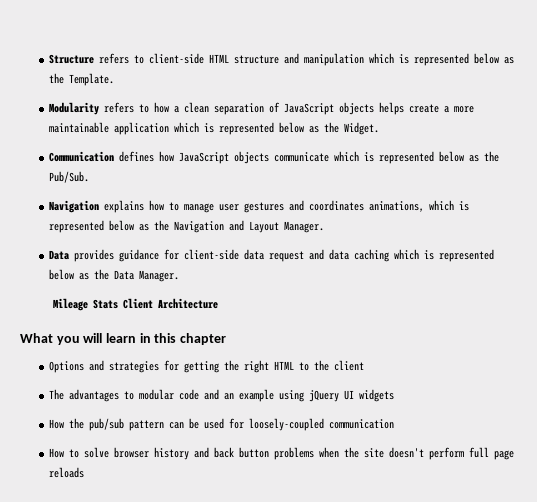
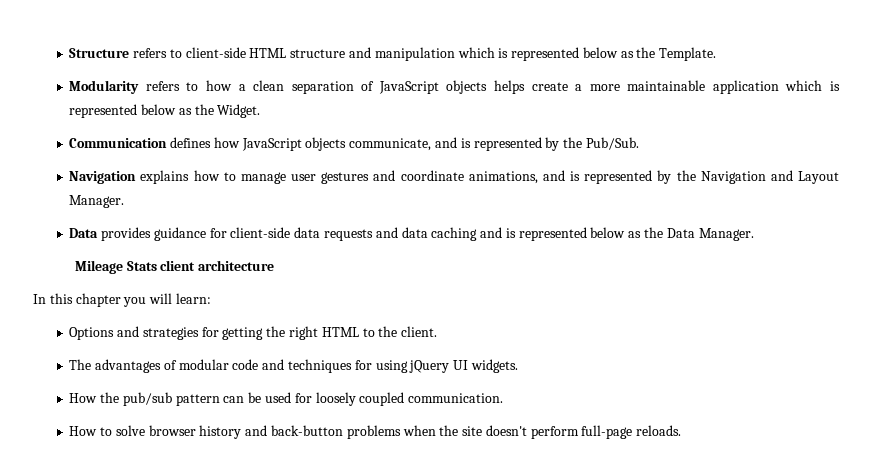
- Communication defines how JavaScript objects communicate which is represented below as the Pub/Sub.
+ Communication defines how JavaScript objects communicate, and is represented by the Pub/Sub.
- Navigation explains how to manage user gestures and coordinates animations, which is represented below as the Navigation and Layout Manager.
+ Navigation explains how to manage user gestures and coordinate animations, and is represented by the Navigation and Layout Manager.
- Data provides guidance for client-side data request and data caching which is represented below as the Data Manager.
+ Data provides guidance for client-side data requests and data caching and is represented below as the Data Manager.
- Mileage Stats Client Architecture
- What you will learn in this chapter
+ Mileage Stats client architecture
+ In this chapter you will learn:
- Options and strategies for getting the right HTML to the client
+ Options and strategies for getting the right HTML to the client.
- The advantages to modular code and an example using jQuery UI widgets
+ The advantages of modular code and techniques for using jQuery UI widgets.
- How the pub/sub pattern can be used for loosely-coupled communication
+ How the pub/sub pattern can be used for loosely coupled communication.
- How to solve browser history and back button problems when the site doesn't perform full page reloads
+ How to solve browser history and back-button problems when the site doesn't perform full-page reloads.

